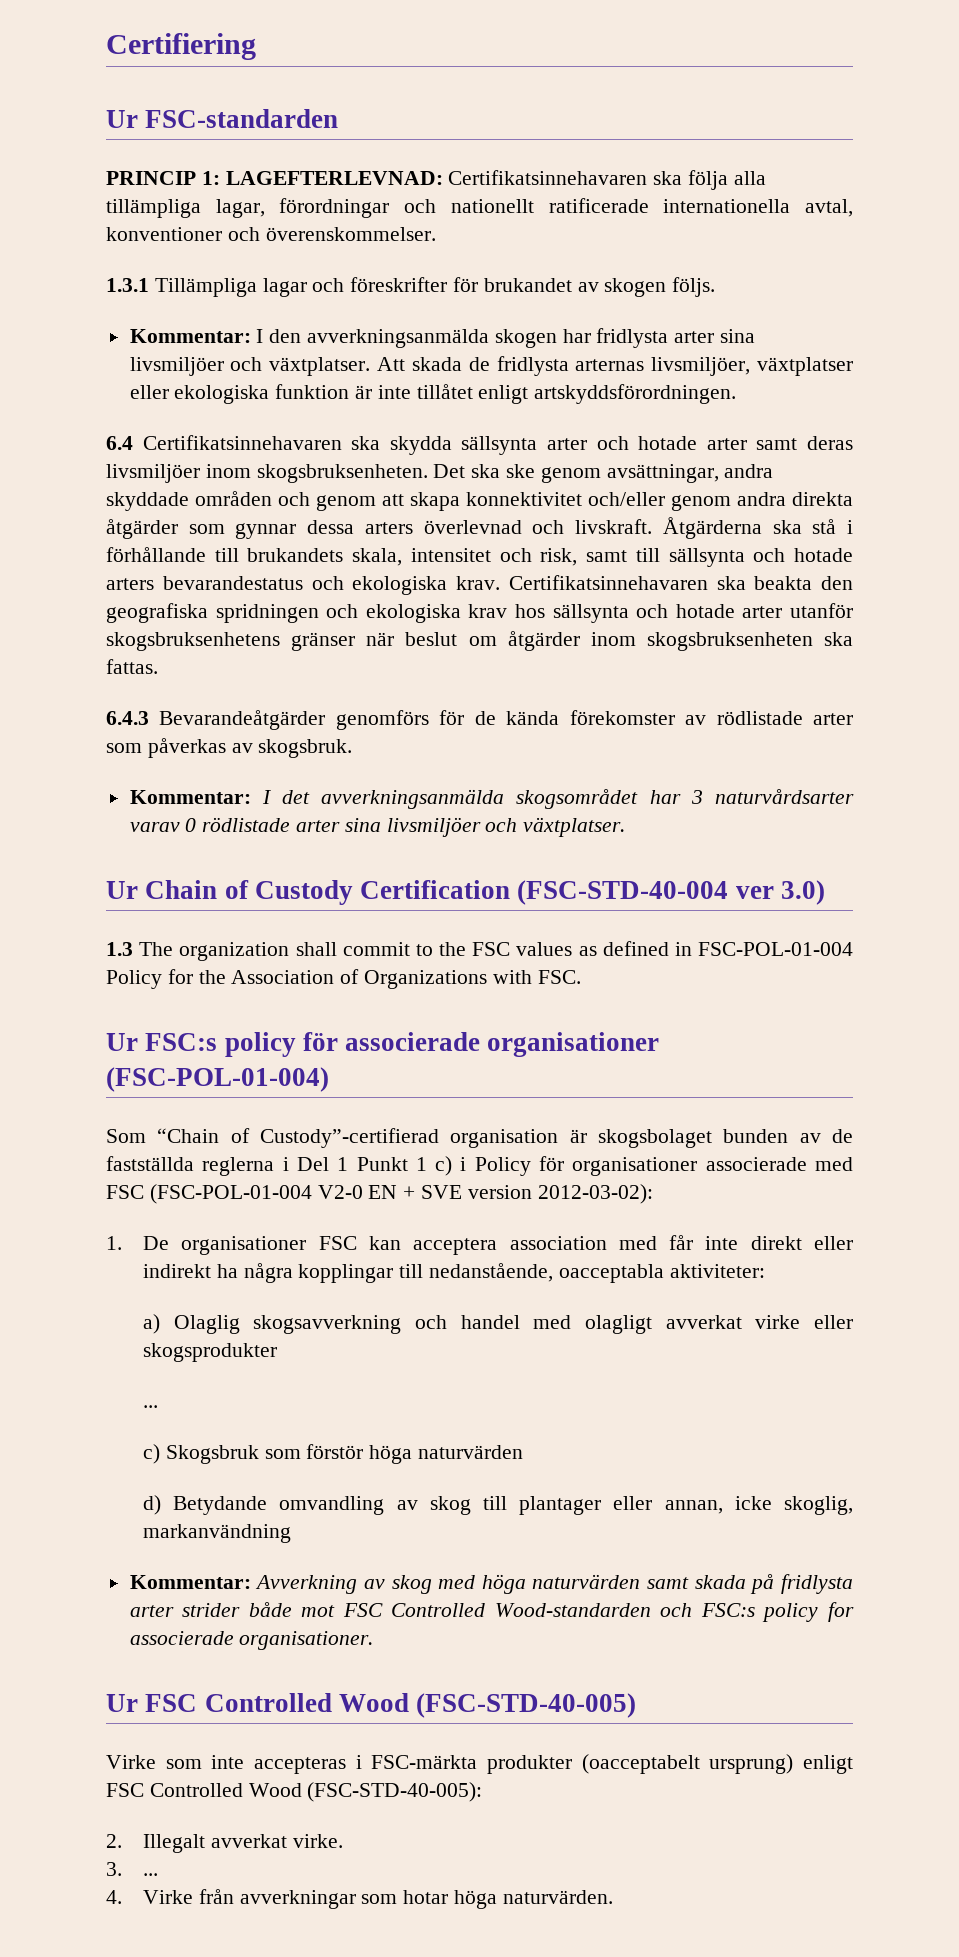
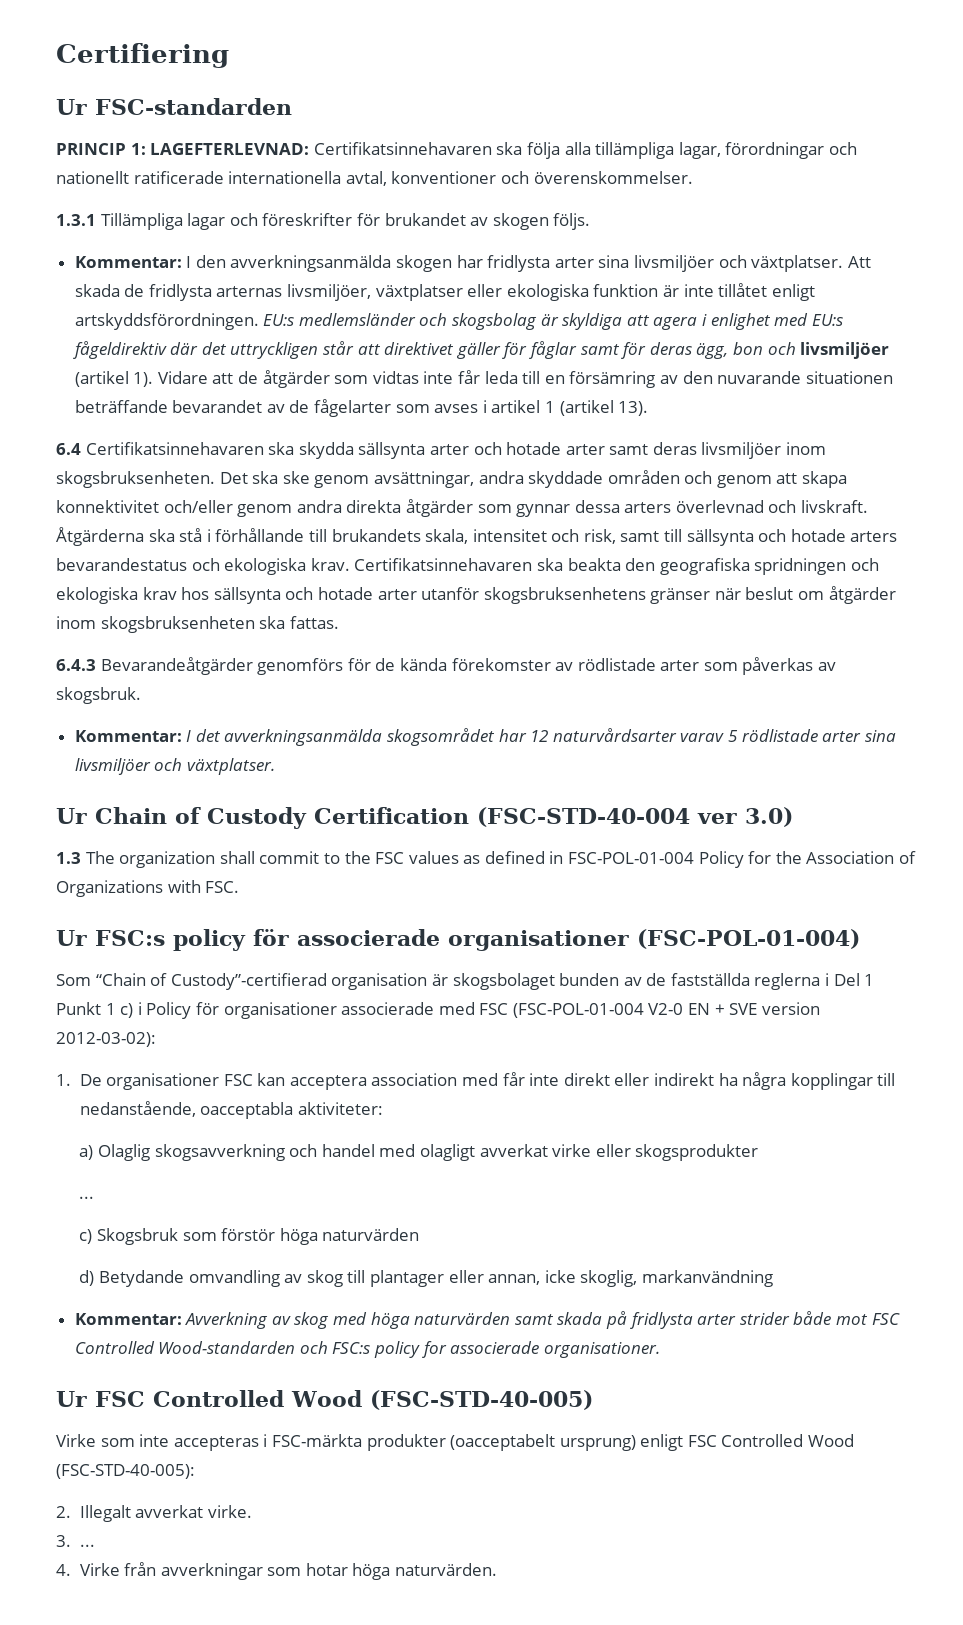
+ EU:s medlemsländer och skogsbolag är skyldiga att agera i enlighet med EU:s fågeldirektiv där det uttryckligen står att direktivet gäller för fåglar samt för deras ägg, bon och livsmiljöer (artikel 1). Vidare att de åtgärder som vidtas inte får leda till en försämring av den nuvarande situationen beträffande bevarandet av de fågelarter som avses i artikel 1 (artikel 13).
- Kommentar: I det avverkningsanmälda skogsområdet har 3 naturvårdsarter varav 0 rödlistade arter sina livsmiljöer och växtplatser.
+ Kommentar: I det avverkningsanmälda skogsområdet har 12 naturvårdsarter varav 5 rödlistade arter sina livsmiljöer och växtplatser.

